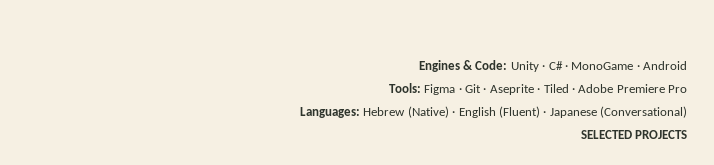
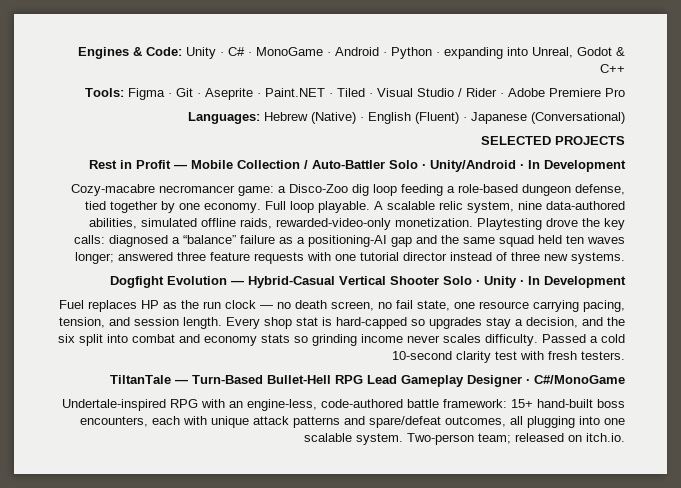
- Engines & Code: Unity · C# · MonoGame · Android
+ Engines & Code: Unity · C# · MonoGame · Android · Python · expanding into Unreal, Godot & C++
- Tools: Figma · Git · Aseprite · Tiled · Adobe Premiere Pro
+ Tools: Figma · Git · Aseprite · Paint.NET · Tiled · Visual Studio / Rider · Adobe Premiere Pro
+ Rest in Profit — Mobile Collection / Auto-Battler Solo · Unity/Android · In Development
+ Cozy-macabre necromancer game: a Disco-Zoo dig loop feeding a role-based dungeon defense, tied together by one economy. Full loop playable. A scalable relic system, nine data-authored abilities, simulated offline raids, rewarded-video-only monetization. Playtesting drove the key calls: diagnosed a “balance” failure as a positioning-AI gap and the same squad held ten waves longer; answered three feature requests with one tutorial director instead of three new systems.
+ Dogfight Evolution — Hybrid-Casual Vertical Shooter Solo · Unity · In Development
+ Fuel replaces HP as the run clock — no death screen, no fail state, one resource carrying pacing, tension, and session length. Every shop stat is hard-capped so upgrades stay a decision, and the six split into combat and economy stats so grinding income never scales difficulty. Passed a cold 10-second clarity test with fresh testers.
+ TiltanTale — Turn-Based Bullet-Hell RPG Lead Gameplay Designer · C#/MonoGame
+ Undertale-inspired RPG with an engine-less, code-authored battle framework: 15+ hand-built boss encounters, each with unique attack patterns and spare/defeat outcomes, all plugging into one scalable system. Two-person team; released on itch.io.

